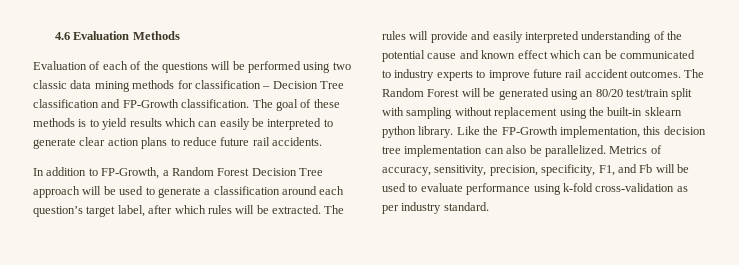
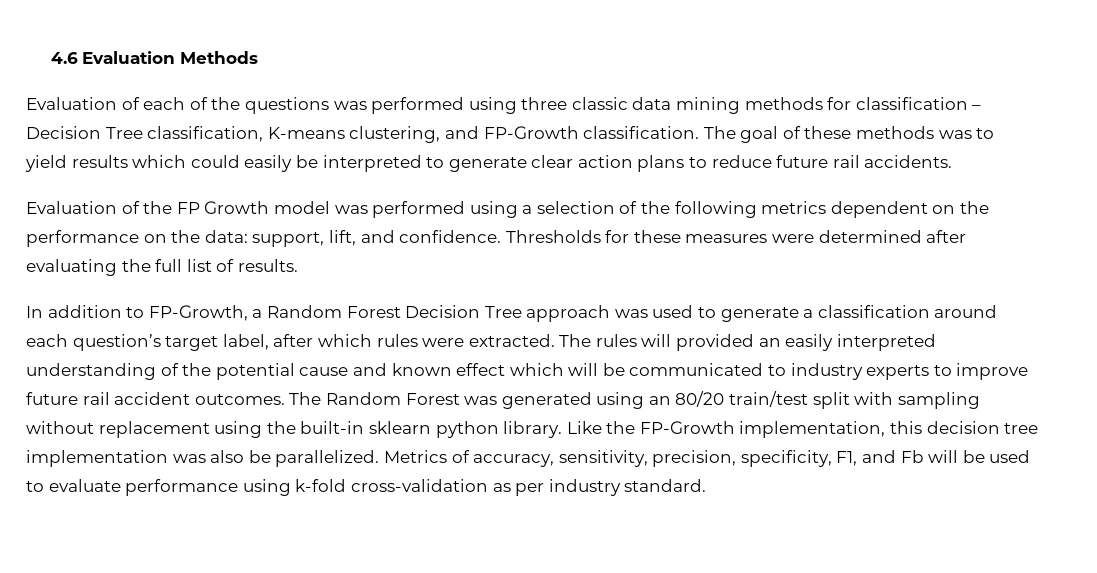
- Evaluation of each of the questions will be performed using two classic data mining methods for classification – Decision Tree classification and FP-Growth classification.
+ Evaluation of each of the questions was performed using three classic data mining methods for classification – Decision Tree classification, K-means clustering, and FP-Growth classification.
- The goal of these methods is to yield results which can easily be interpreted to generate clear action plans to reduce future rail accidents.
+ The goal of these methods was to yield results which could easily be interpreted to generate clear action plans to reduce future rail accidents.
+ Evaluation of the FP Growth model was performed using a selection of the following metrics dependent on the performance on the data: support, lift, and confidence. Thresholds for these measures were determined after evaluating the full list of results.
- In addition to FP-Growth, a Random Forest Decision Tree approach will be used to generate a classification around each question’s target label, after which rules will be extracted.
+ In addition to FP-Growth, a Random Forest Decision Tree approach was used to generate a classification around each question’s target label, after which rules were extracted.
- The rules will provide and easily interpreted understanding of the potential cause and known effect which can be communicated to industry experts to improve future rail accident outcomes.
+ The rules will provided an easily interpreted understanding of the potential cause and known effect which will be communicated to industry experts to improve future rail accident outcomes.
- The Random Forest will be generated using an 80/20 test/train split with sampling without replacement using the built-in sklearn python library.
+ The Random Forest was generated using an 80/20 train/test split with sampling without replacement using the built-in sklearn python library.
- Like the FP-Growth implementation, this decision tree implementation can also be parallelized.
+ Like the FP-Growth implementation, this decision tree implementation was also be parallelized.

